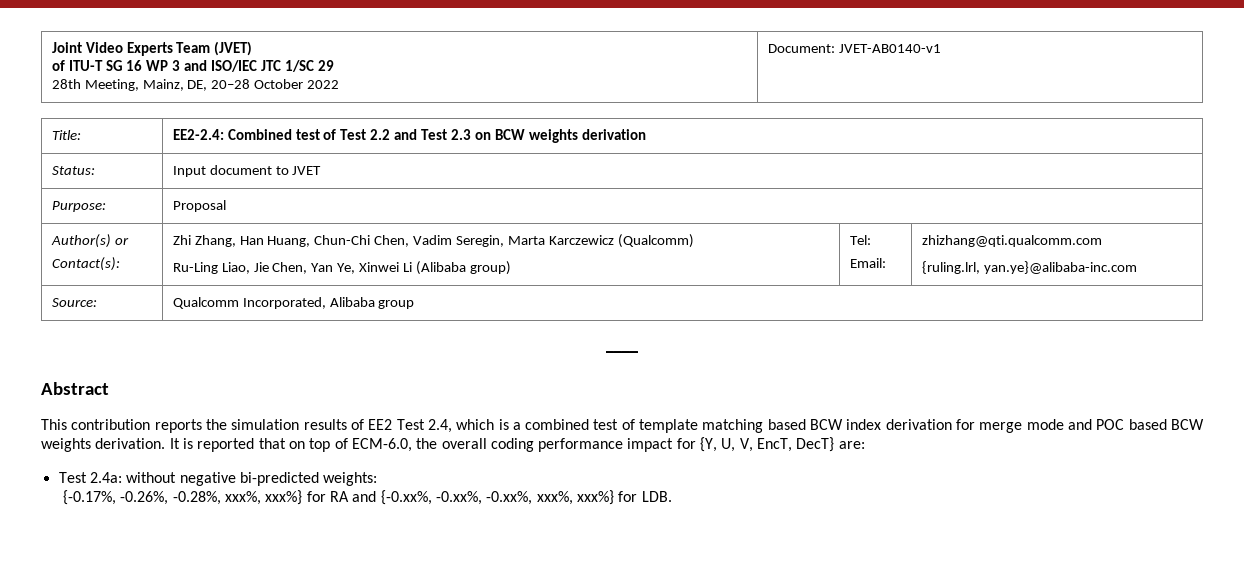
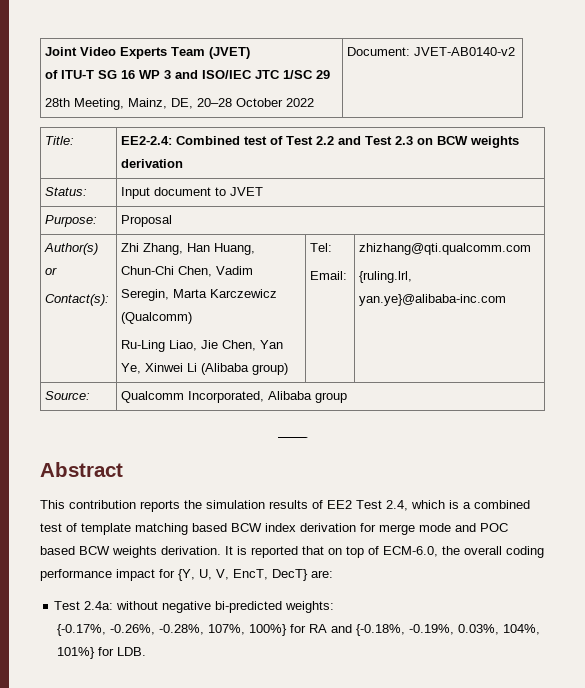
  Joint Video Experts Team (JVET)
  of ITU-T SG 16 WP 3 and ISO/IEC JTC 1/SC 29
- 28th Meeting, Mainz, DE, 20–28 October 2022 | Document: JVET-AB0140-v1
+ 28th Meeting, Mainz, DE, 20–28 October 2022 | Document: JVET-AB0140-v2
- {-0.17%, -0.26%, -0.28%, xxx%, xxx%} for RA and {-0.xx%, -0.xx%, -0.xx%, xxx%, xxx%} for LDB.
+ {-0.17%, -0.26%, -0.28%, 107%, 100%} for RA and {-0.18%, -0.19%, 0.03%, 104%, 101%} for LDB.

